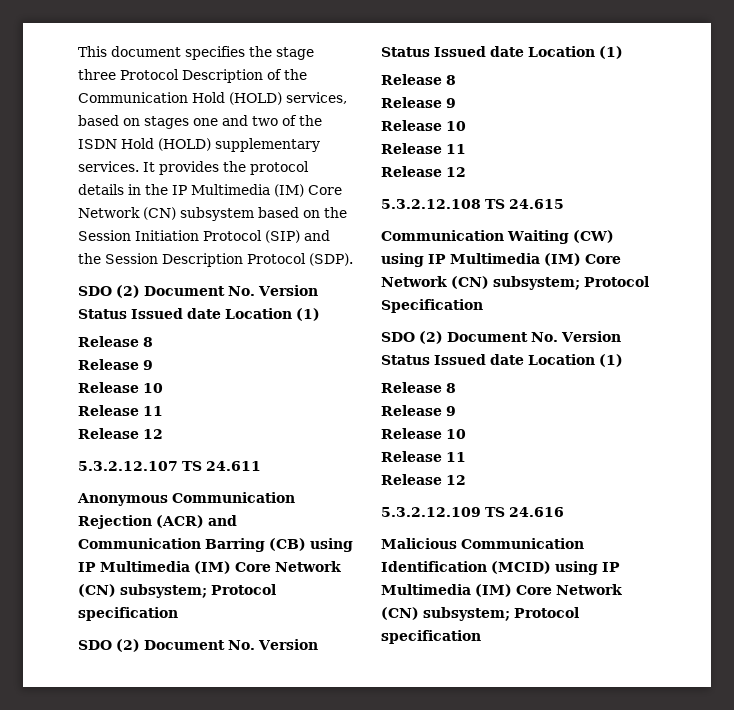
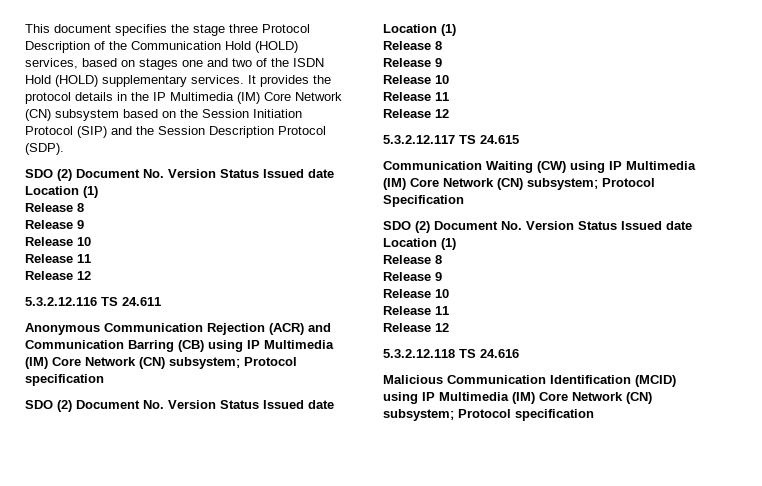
- 5.3.2.12.107 TS 24.611
+ 5.3.2.12.116 TS 24.611
- 5.3.2.12.108 TS 24.615
+ 5.3.2.12.117 TS 24.615
- 5.3.2.12.109 TS 24.616
+ 5.3.2.12.118 TS 24.616

